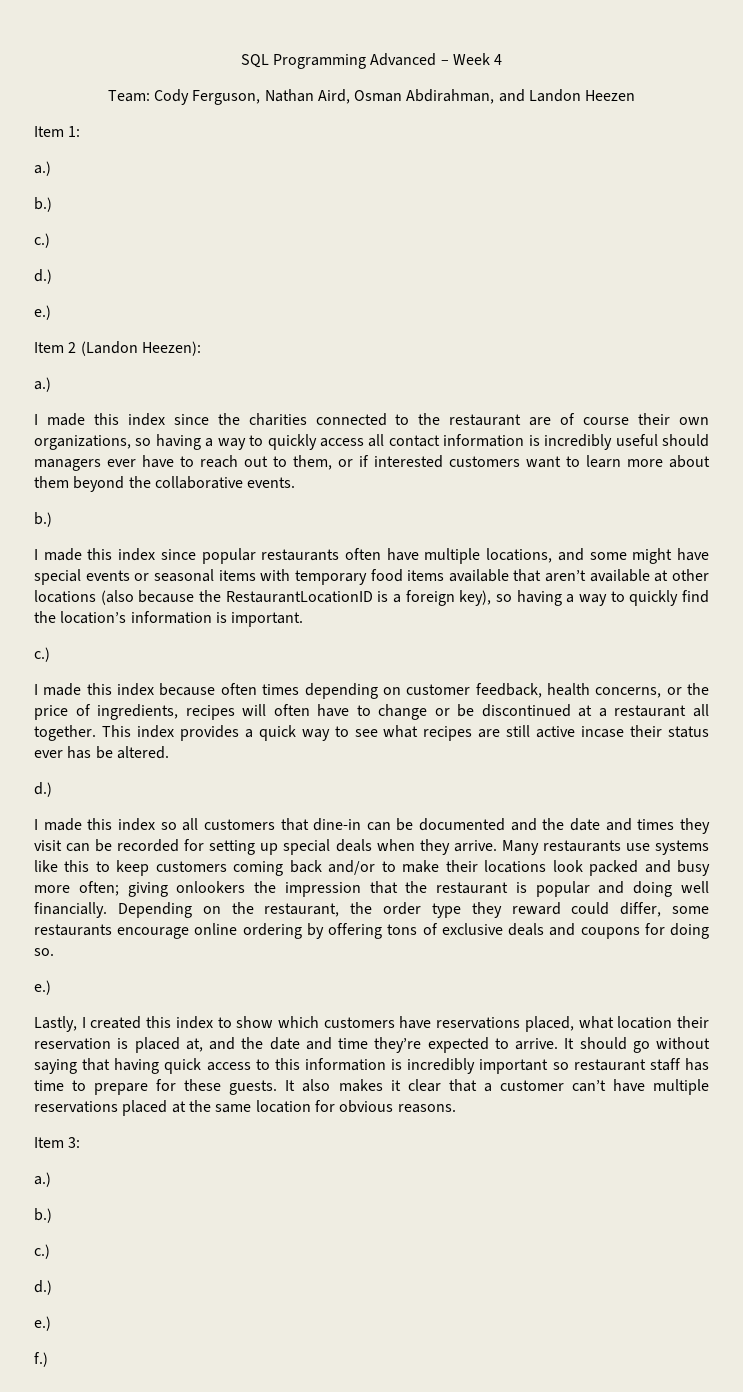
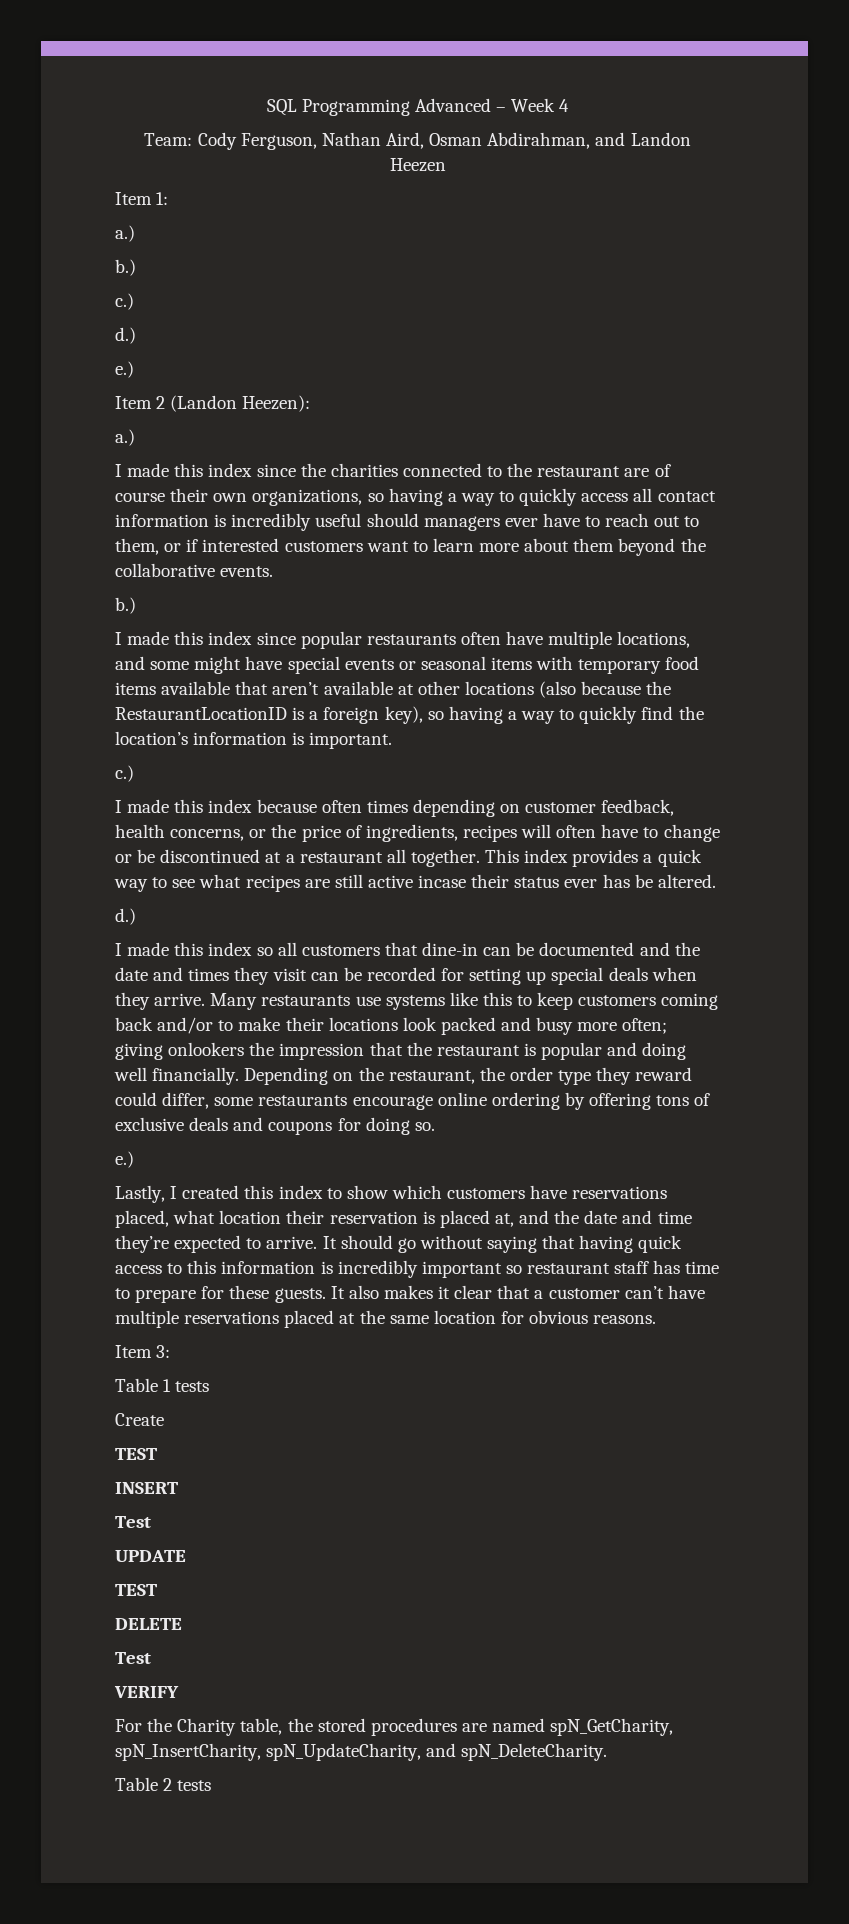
  Item 3:
- a.)
- b.)
- c.)
- d.)
- e.)
- f.)
+ Table 1 tests
+ Create
+ TEST
+ INSERT
+ Test
+ UPDATE
+ TEST
+ DELETE
+ Test
+ VERIFY
+ For the Charity table, the stored procedures are named spN_GetCharity, spN_InsertCharity, spN_UpdateCharity, and spN_DeleteCharity.
+ Table 2 tests

